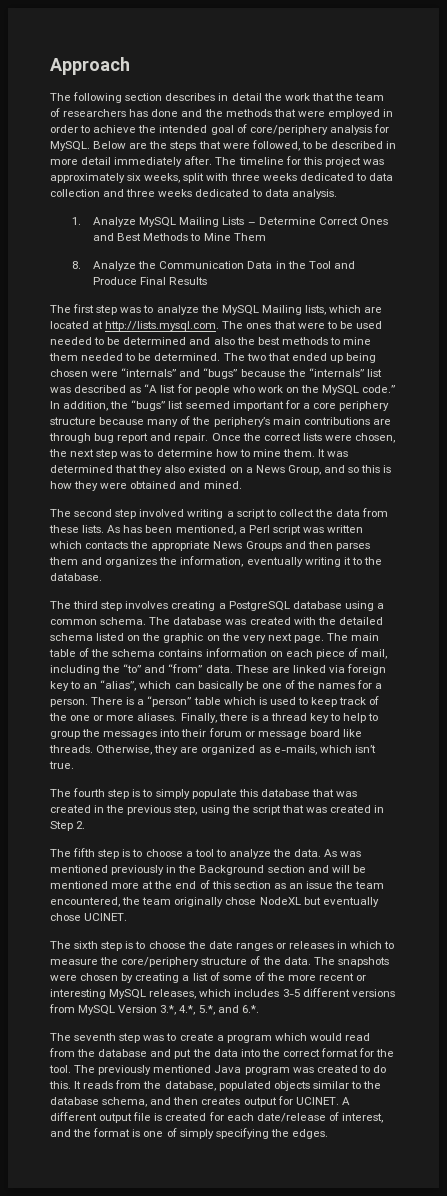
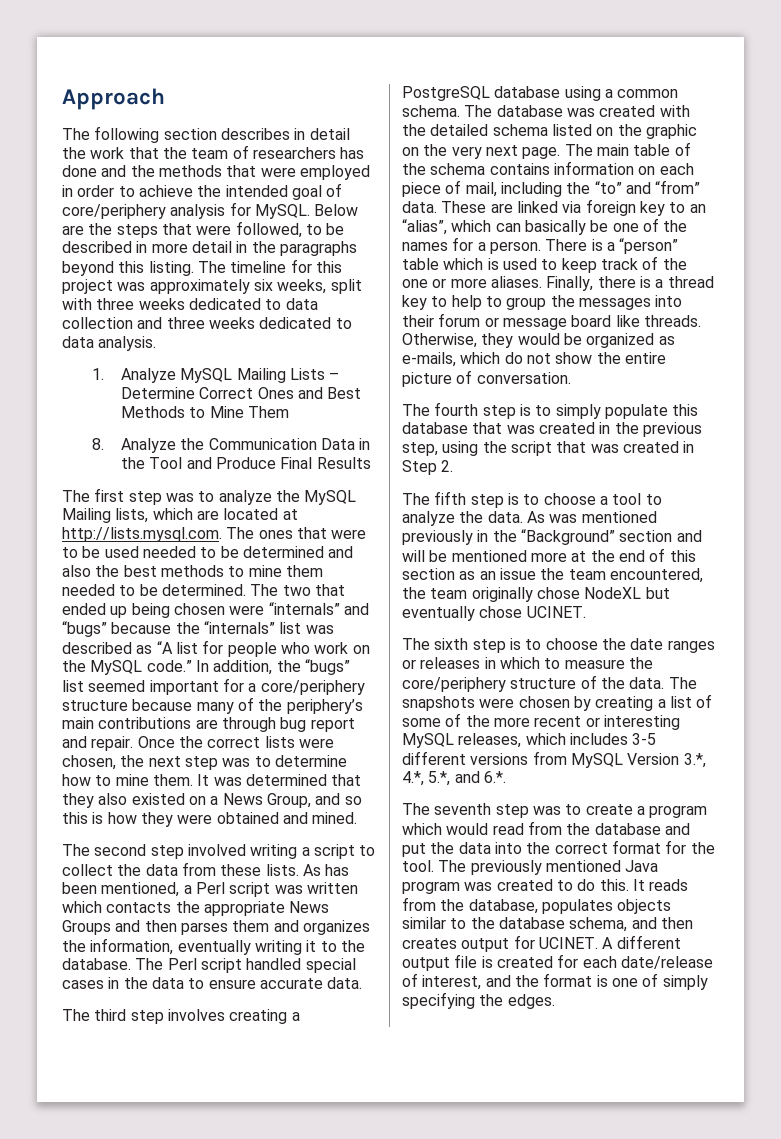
- Below are the steps that were followed, to be described in more detail immediately after.
+ Below are the steps that were followed, to be described in more detail in the paragraphs beyond this listing.
- In addition, the “bugs” list seemed important for a core periphery structure because many of the periphery’s main contributions are through bug report and repair.
+ In addition, the “bugs” list seemed important for a core/periphery structure because many of the periphery’s main contributions are through bug report and repair.
+ The Perl script handled special cases in the data to ensure accurate data.
- Otherwise, they are organized as e-mails, which isn’t true.
+ Otherwise, they would be organized as e-mails, which do not show the entire picture of conversation.
- As was mentioned previously in the Background section and will be mentioned more at the end of this section as an issue the team encountered, the team originally chose NodeXL but eventually chose UCINET.
+ As was mentioned previously in the “Background” section and will be mentioned more at the end of this section as an issue the team encountered, the team originally chose NodeXL but eventually chose UCINET.
- It reads from the database, populated objects similar to the database schema, and then creates output for UCINET.
+ It reads from the database, populates objects similar to the database schema, and then creates output for UCINET.

